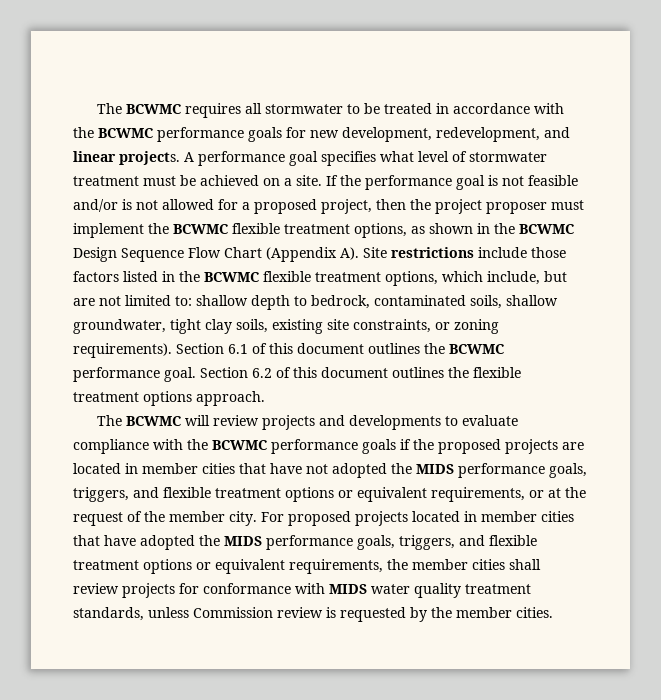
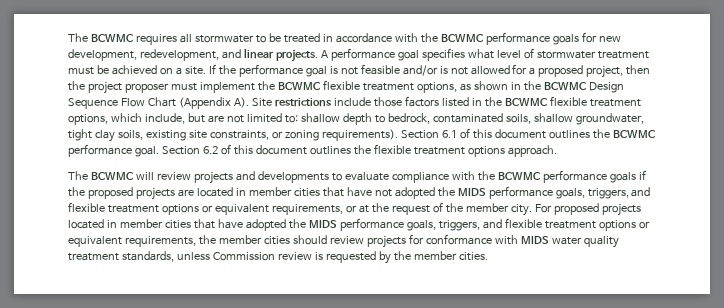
- For proposed projects located in member cities that have adopted the MIDS performance goals, triggers, and flexible treatment options or equivalent requirements, the member cities shall review projects for conformance with MIDS water quality treatment standards, unless Commission review is requested by the member cities.
+ For proposed projects located in member cities that have adopted the MIDS performance goals, triggers, and flexible treatment options or equivalent requirements, the member cities should review projects for conformance with MIDS water quality treatment standards, unless Commission review is requested by the member cities.

